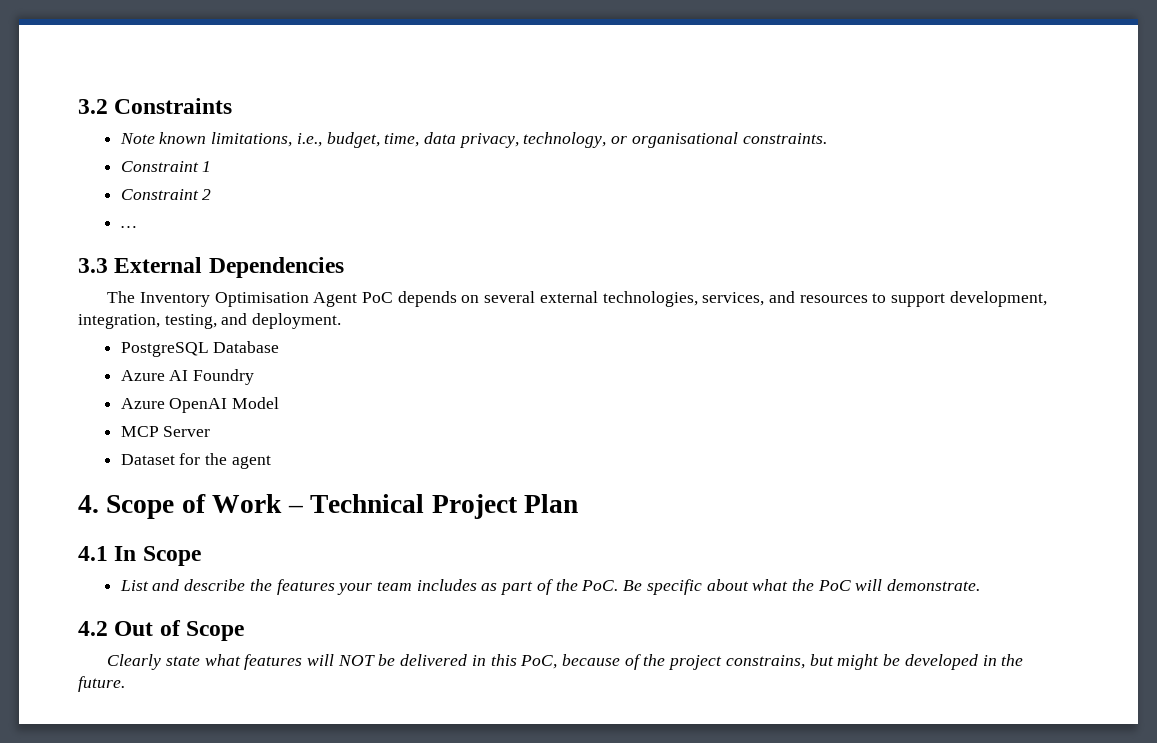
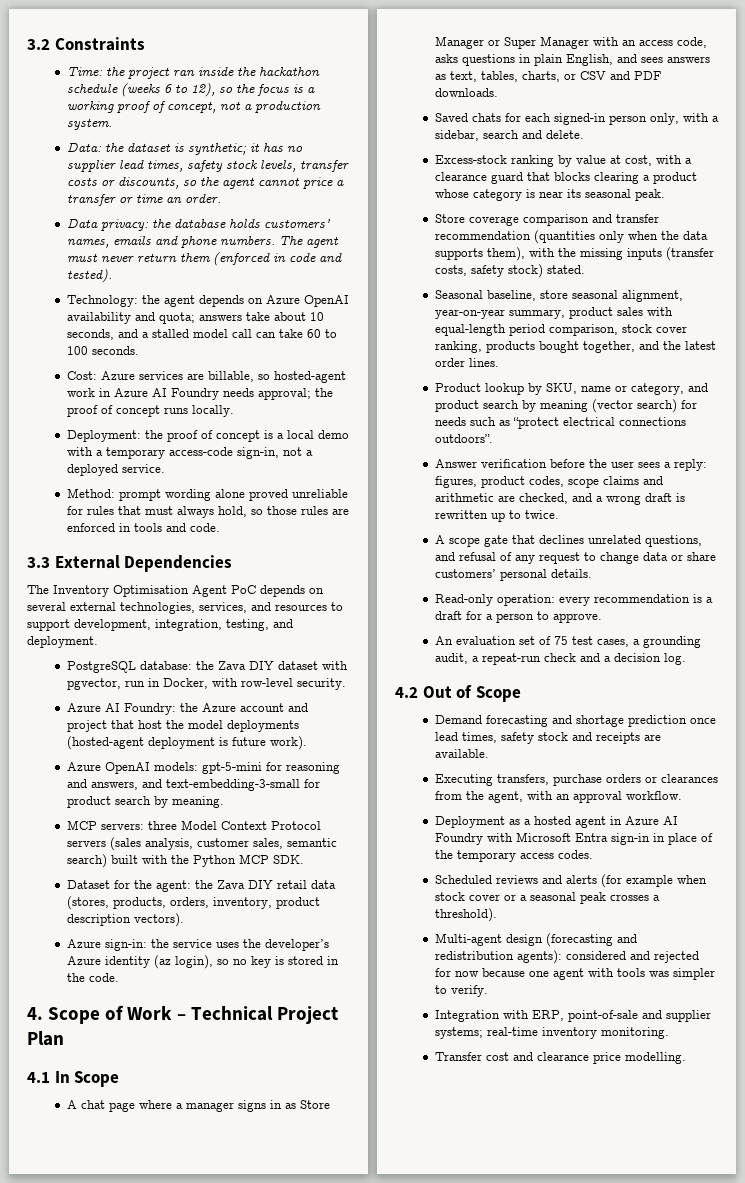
- Note known limitations, i.e., budget, time, data privacy, technology, or organisational constraints.
- Constraint 1
- Constraint 2
- …
+ Time: the project ran inside the hackathon schedule (weeks 6 to 12), so the focus is a working proof of concept, not a production system.
+ Data: the dataset is synthetic; it has no supplier lead times, safety stock levels, transfer costs or discounts, so the agent cannot price a transfer or time an order.
+ Data privacy: the database holds customers’ names, emails and phone numbers. The agent must never return them (enforced in code and tested).
+ Technology: the agent depends on Azure OpenAI availability and quota; answers take about 10 seconds, and a stalled model call can take 60 to 100 seconds.
+ Cost: Azure services are billable, so hosted-agent work in Azure AI Foundry needs approval; the proof of concept runs locally.
+ Deployment: the proof of concept is a local demo with a temporary access-code sign-in, not a deployed service.
+ Method: prompt wording alone proved unreliable for rules that must always hold, so those rules are enforced in tools and code.
- PostgreSQL Database
- Azure AI Foundry
- Azure OpenAI Model
- MCP Server
- Dataset for the agent
+ PostgreSQL database: the Zava DIY dataset with pgvector, run in Docker, with row-level security.
+ Azure AI Foundry: the Azure account and project that host the model deployments (hosted-agent deployment is future work).
+ Azure OpenAI models: gpt-5-mini for reasoning and answers, and text-embedding-3-small for product search by meaning.
+ MCP servers: three Model Context Protocol servers (sales analysis, customer sales, semantic search) built with the Python MCP SDK.
+ Dataset for the agent: the Zava DIY retail data (stores, products, orders, inventory, product description vectors).
+ Azure sign-in: the service uses the developer’s Azure identity (az login), so no key is stored in the code.
- List and describe the features your team includes as part of the PoC. Be specific about what the PoC will demonstrate.
+ A chat page where a manager signs in as Store Manager or Super Manager with an access code, asks questions in plain English, and sees answers as text, tables, charts, or CSV and PDF downloads.
+ Saved chats for each signed-in person only, with a sidebar, search and delete.
+ Excess-stock ranking by value at cost, with a clearance guard that blocks clearing a product whose category is near its seasonal peak.
+ Store coverage comparison and transfer recommendation (quantities only when the data supports them), with the missing inputs (transfer costs, safety stock) stated.
+ Seasonal baseline, store seasonal alignment, year-on-year summary, product sales with equal-length period comparison, stock cover ranking, products bought together, and the latest order lines.
+ Product lookup by SKU, name or category, and product search by meaning (vector search) for needs such as “protect electrical connections outdoors”.
+ Answer verification before the user sees a reply: figures, product codes, scope claims and arithmetic are checked, and a wrong draft is rewritten up to twice.
+ A scope gate that declines unrelated questions, and refusal of any request to change data or share customers’ personal details.
+ Read-only operation: every recommendation is a draft for a person to approve.
+ An evaluation set of 75 test cases, a grounding audit, a repeat-run check and a decision log.
  4.2 Out of Scope
- Clearly state what features will NOT be delivered in this PoC, because of the project constrains, but might be developed in the future.
+ Demand forecasting and shortage prediction once lead times, safety stock and receipts are available.
+ Executing transfers, purchase orders or clearances from the agent, with an approval workflow.
+ Deployment as a hosted agent in Azure AI Foundry with Microsoft Entra sign-in in place of the temporary access codes.
+ Scheduled reviews and alerts (for example when stock cover or a seasonal peak crosses a threshold).
+ Multi-agent design (forecasting and redistribution agents): considered and rejected for now because one agent with tools was simpler to verify.
+ Integration with ERP, point-of-sale and supplier systems; real-time inventory monitoring.
+ Transfer cost and clearance price modelling.

